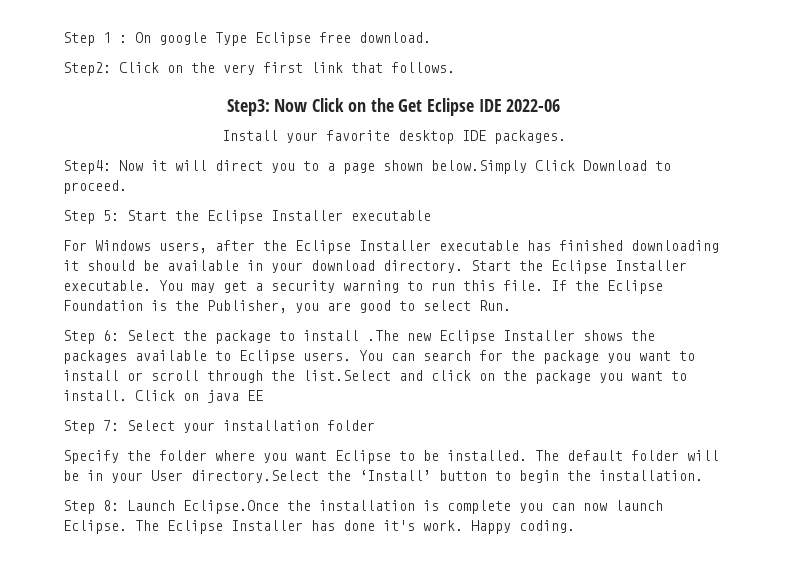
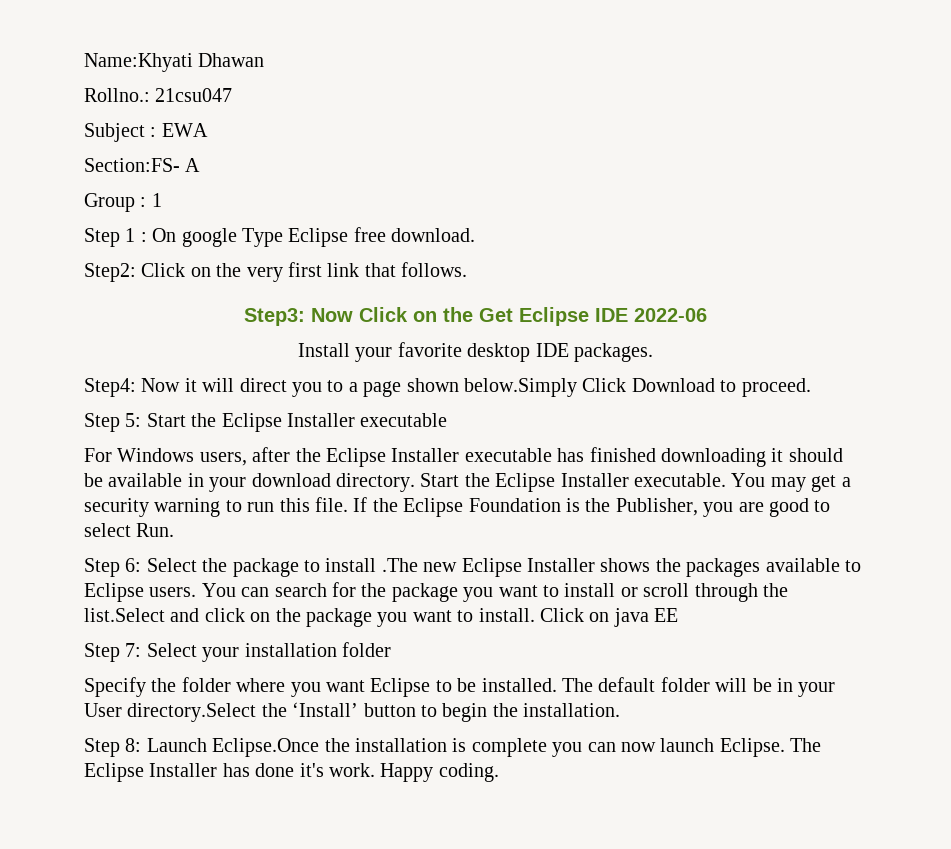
+ Name:Khyati Dhawan
+ Rollno.: 21csu047
+ Subject : EWA
+ Section:FS- A
+ Group : 1

